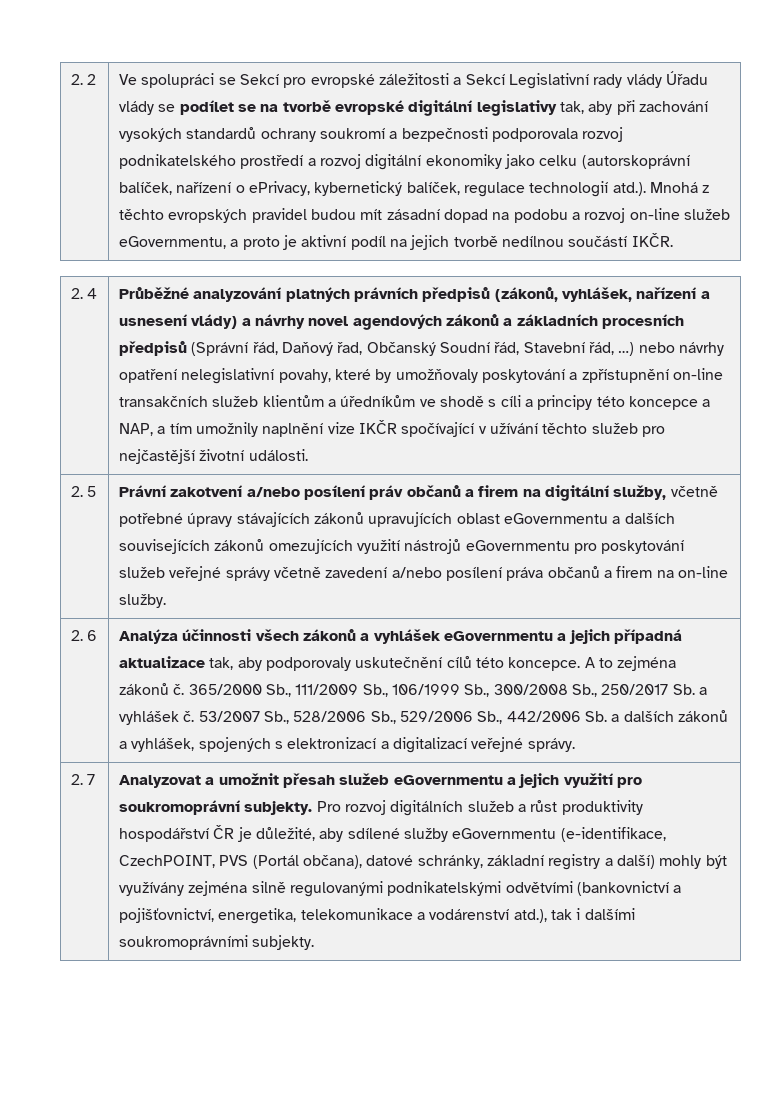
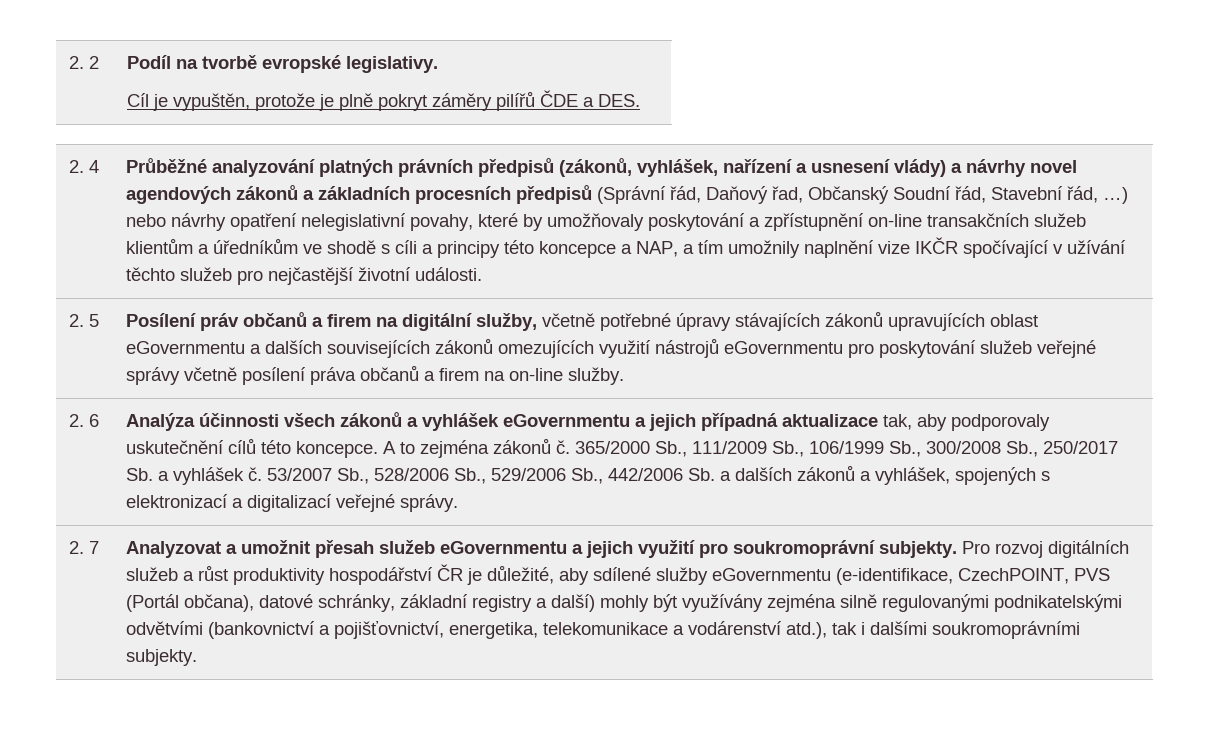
- Ve spolupráci se Sekcí pro evropské záležitosti a Sekcí Legislativní rady vlády Úřadu vlády se podílet se na tvorbě evropské digitální legislativy tak, aby při zachování vysokých standardů ochrany soukromí a bezpečnosti podporovala rozvoj podnikatelského prostředí a rozvoj digitální ekonomiky jako celku (autorskoprávní balíček, nařízení o ePrivacy, kybernetický balíček, regulace technologií atd.). Mnohá z těchto evropských pravidel budou mít zásadní dopad na podobu a rozvoj on-line služeb eGovernmentu, a proto je aktivní podíl na jejich tvorbě nedílnou součástí IKČR.
+ Podíl na tvorbě evropské legislativy.
+ Cíl je vypuštěn, protože je plně pokryt záměry pilířů ČDE a DES.
- Právní zakotvení a/nebo posílení práv občanů a firem na digitální služby, včetně potřebné úpravy stávajících zákonů upravujících oblast eGovernmentu a dalších souvisejících zákonů omezujících využití nástrojů eGovernmentu pro poskytování služeb veřejné správy včetně zavedení a/nebo posílení práva občanů a firem na on-line služby.
+ Posílení práv občanů a firem na digitální služby, včetně potřebné úpravy stávajících zákonů upravujících oblast eGovernmentu a dalších souvisejících zákonů omezujících využití nástrojů eGovernmentu pro poskytování služeb veřejné správy včetně posílení práva občanů a firem na on-line služby.

